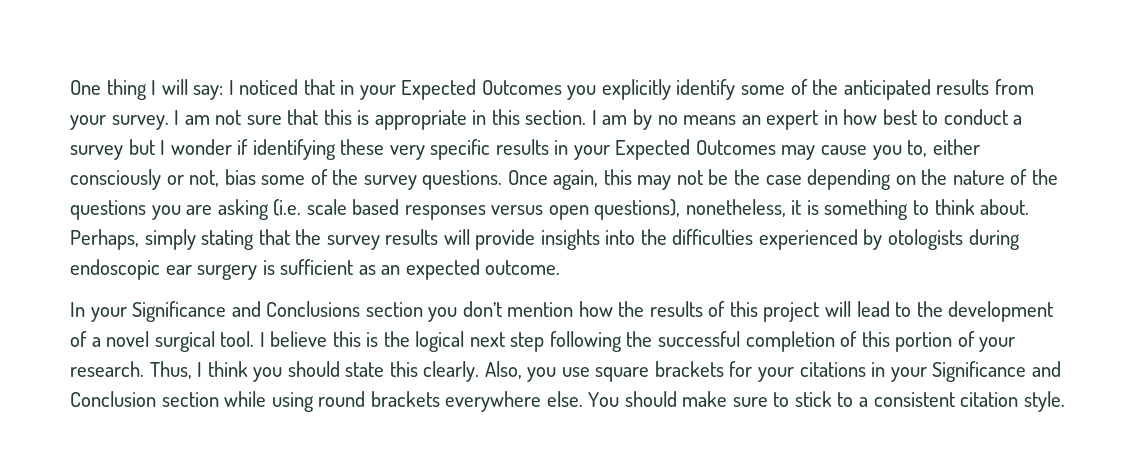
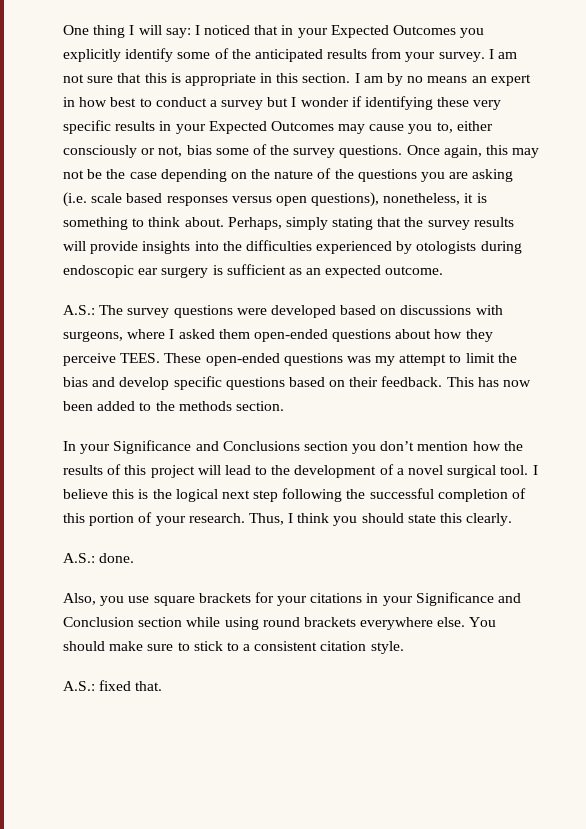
+ A.S.: The survey questions were developed based on discussions with surgeons, where I asked them open-ended questions about how they perceive TEES. These open-ended questions was my attempt to limit the bias and develop specific questions based on their feedback. This has now been added to the methods section.
- Thus, I think you should state this clearly. Also, you use square brackets for your citations in your Significance and Conclusion section while using round brackets everywhere else.
+ Thus, I think you should state this clearly.
+ A.S.: done.
+ Also, you use square brackets for your citations in your Significance and Conclusion section while using round brackets everywhere else.
+ A.S.: fixed that.

